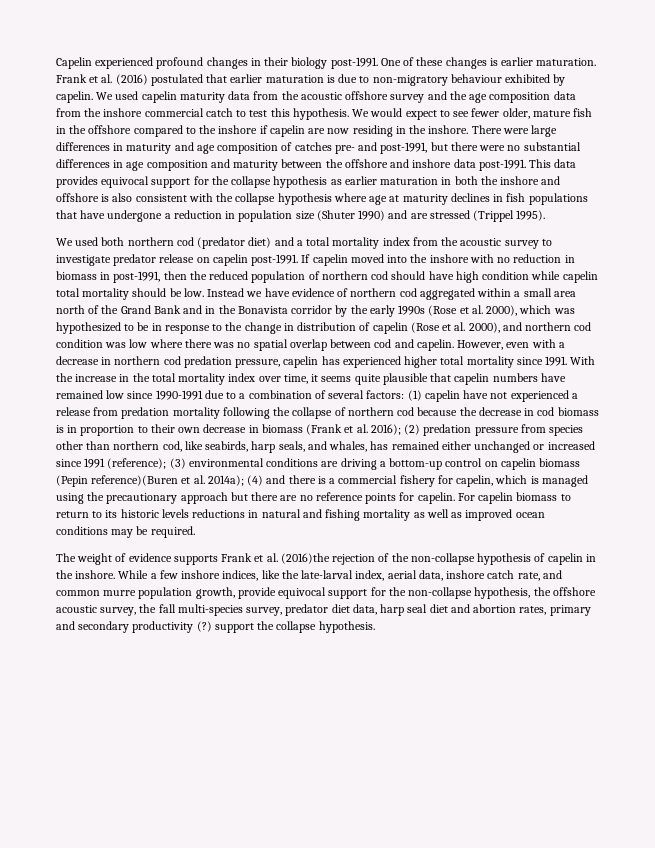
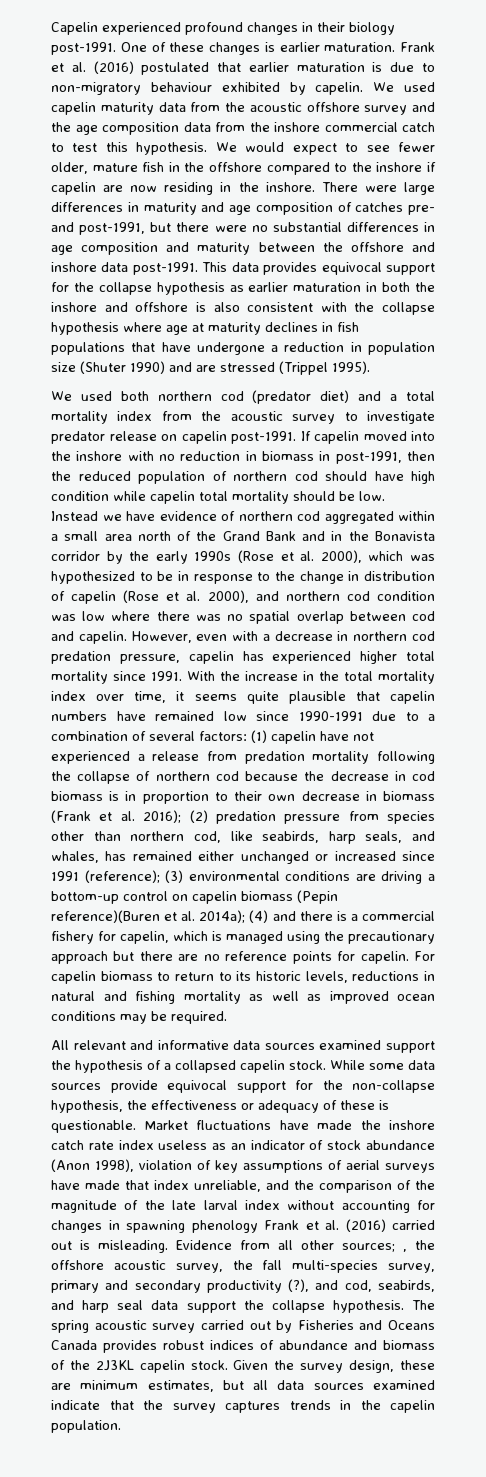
- For capelin biomass to return to its historic levels reductions in natural and fishing mortality as well as improved ocean conditions may be required.
+ For capelin biomass to return to its historic levels, reductions in natural and fishing mortality as well as improved ocean conditions may be required.
- The weight of evidence supports Frank et al. (2016)the rejection of the non-collapse hypothesis of capelin in the inshore. While a few inshore indices, like the late-larval index, aerial data, inshore catch rate, and common murre population growth, provide equivocal support for the non-collapse hypothesis, the offshore acoustic survey, the fall multi-species survey, predator diet data, harp seal diet and abortion rates, primary and secondary productivity (?) support the collapse hypothesis.
+ All relevant and informative data sources examined support the hypothesis of a collapsed capelin stock. While some data sources provide equivocal support for the non-collapse hypothesis, the effectiveness or adequacy of these is questionable. Market fluctuations have made the inshore catch rate index useless as an indicator of stock abundance (Anon 1998), violation of key assumptions of aerial surveys have made that index unreliable, and the comparison of the magnitude of the late larval index without accounting for changes in spawning phenology Frank et al. (2016) carried out is misleading. Evidence from all other sources; , the offshore acoustic survey, the fall multi-species survey, primary and secondary productivity (?), and cod, seabirds, and harp seal data support the collapse hypothesis. The spring acoustic survey carried out by Fisheries and Oceans Canada provides robust indices of abundance and biomass of the 2J3KL capelin stock. Given the survey design, these are minimum estimates, but all data sources examined indicate that the survey captures trends in the capelin population.

